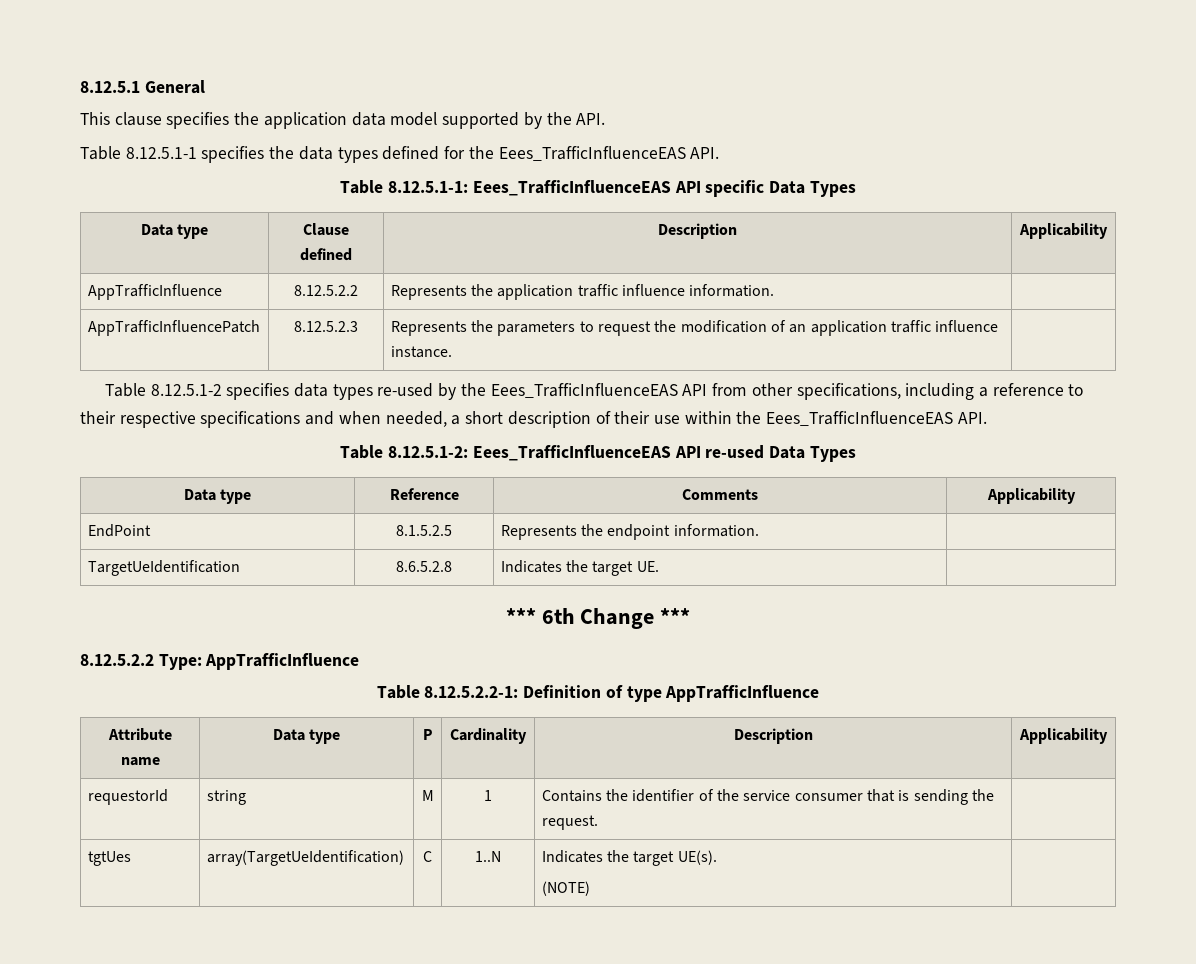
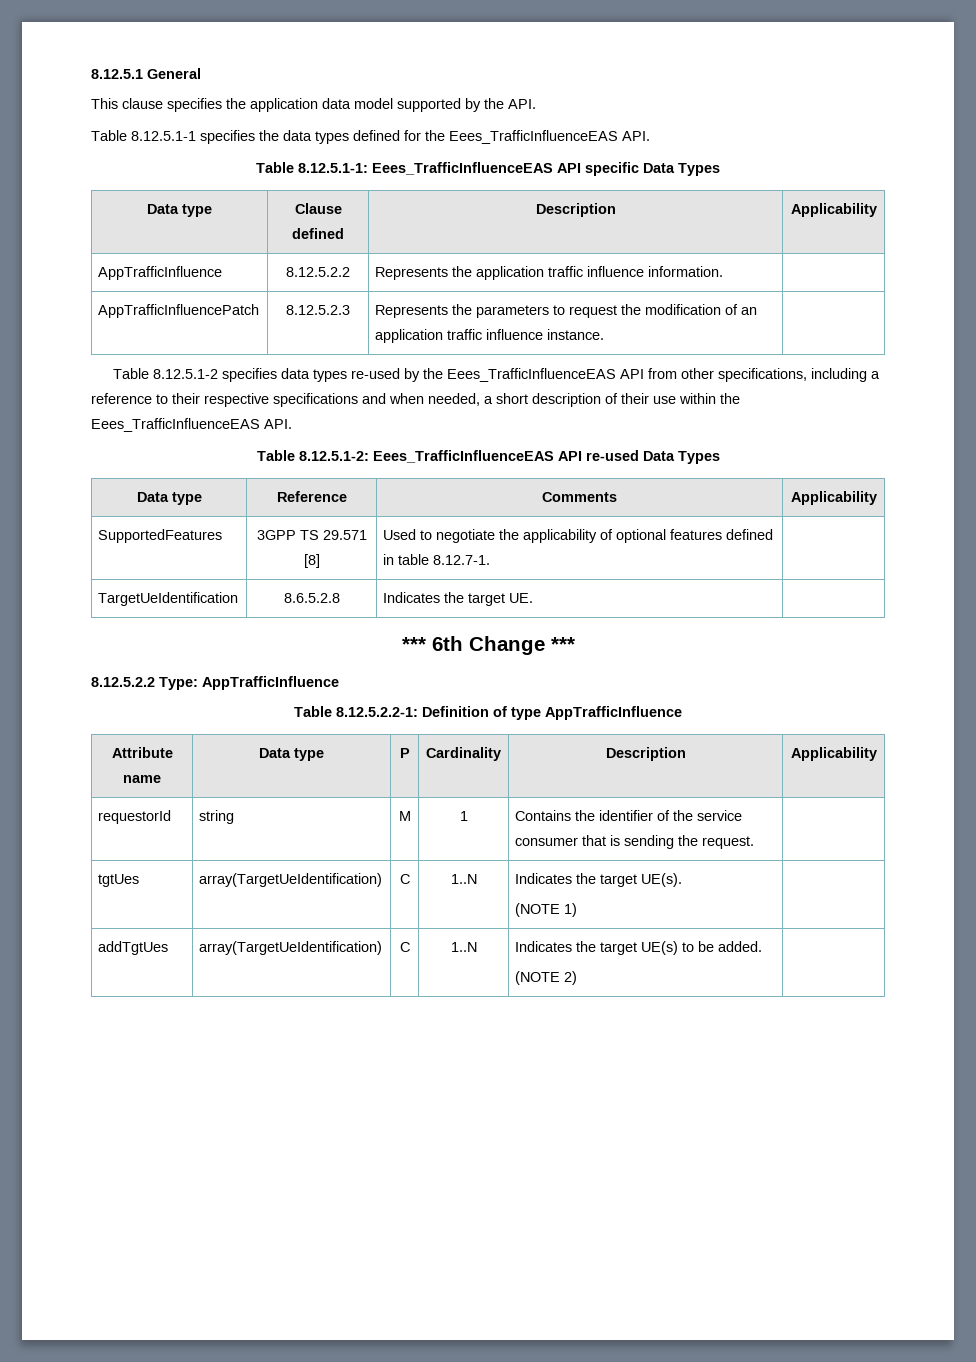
- EndPoint | 8.1.5.2.5 | Represents the endpoint information. |
+ SupportedFeatures | 3GPP TS 29.571 [8] | Used to negotiate the applicability of optional features defined in table 8.12.7-1. |
  tgtUes | array(TargetUeIdentification) | C | 1..N | Indicates the target UE(s).
- (NOTE) |
+ (NOTE 1) |
+ addTgtUes | array(TargetUeIdentification) | C | 1..N | Indicates the target UE(s) to be added.
+ (NOTE 2) |

